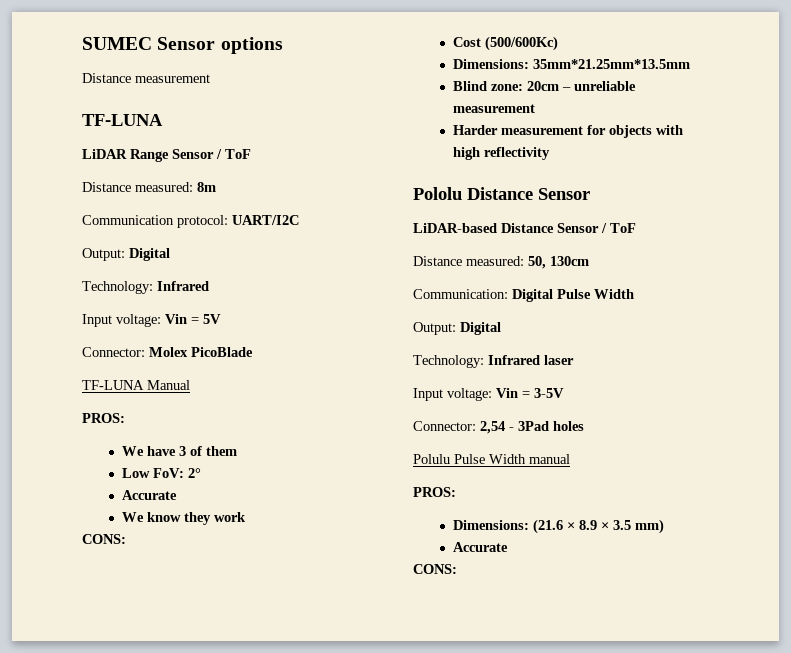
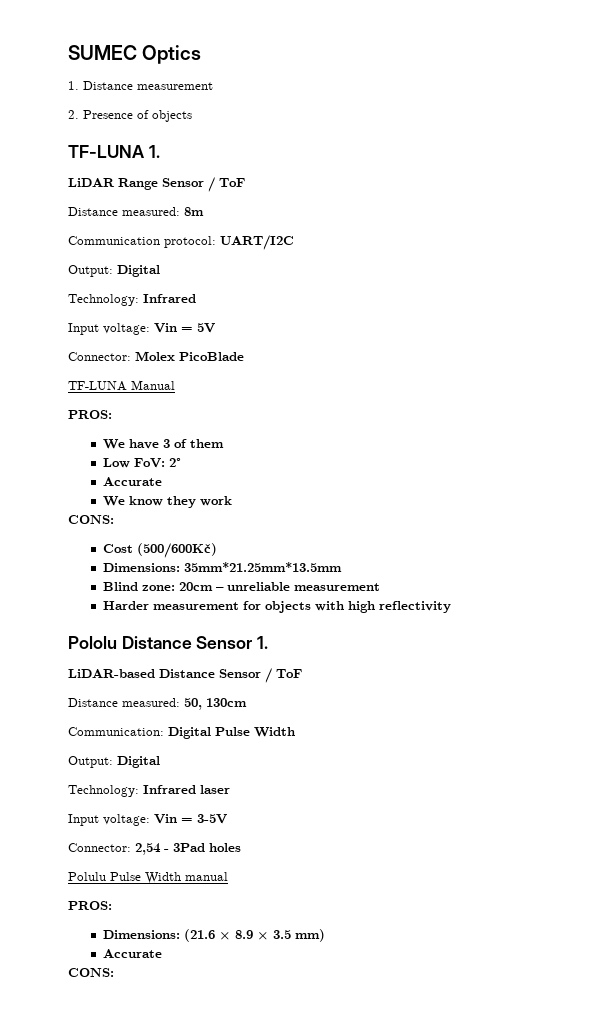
- SUMEC Sensor options
- Distance measurement
- TF-LUNA
+ SUMEC Optics
+ 1. Distance measurement
+ 2. Presence of objects
+ TF-LUNA 1.
- Cost (500/600Kc)
+ Cost (500/600Kč)
- Pololu Distance Sensor
+ Pololu Distance Sensor 1.

